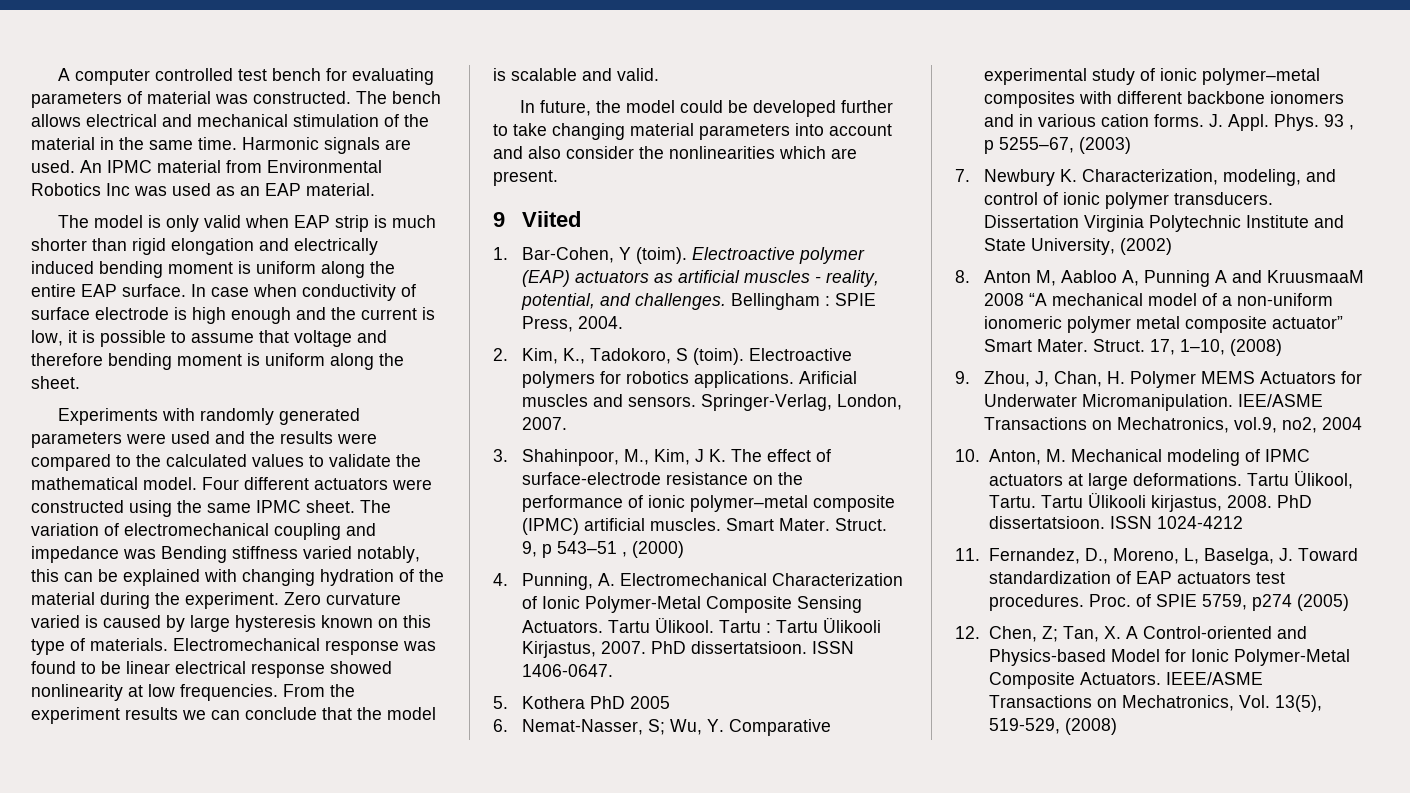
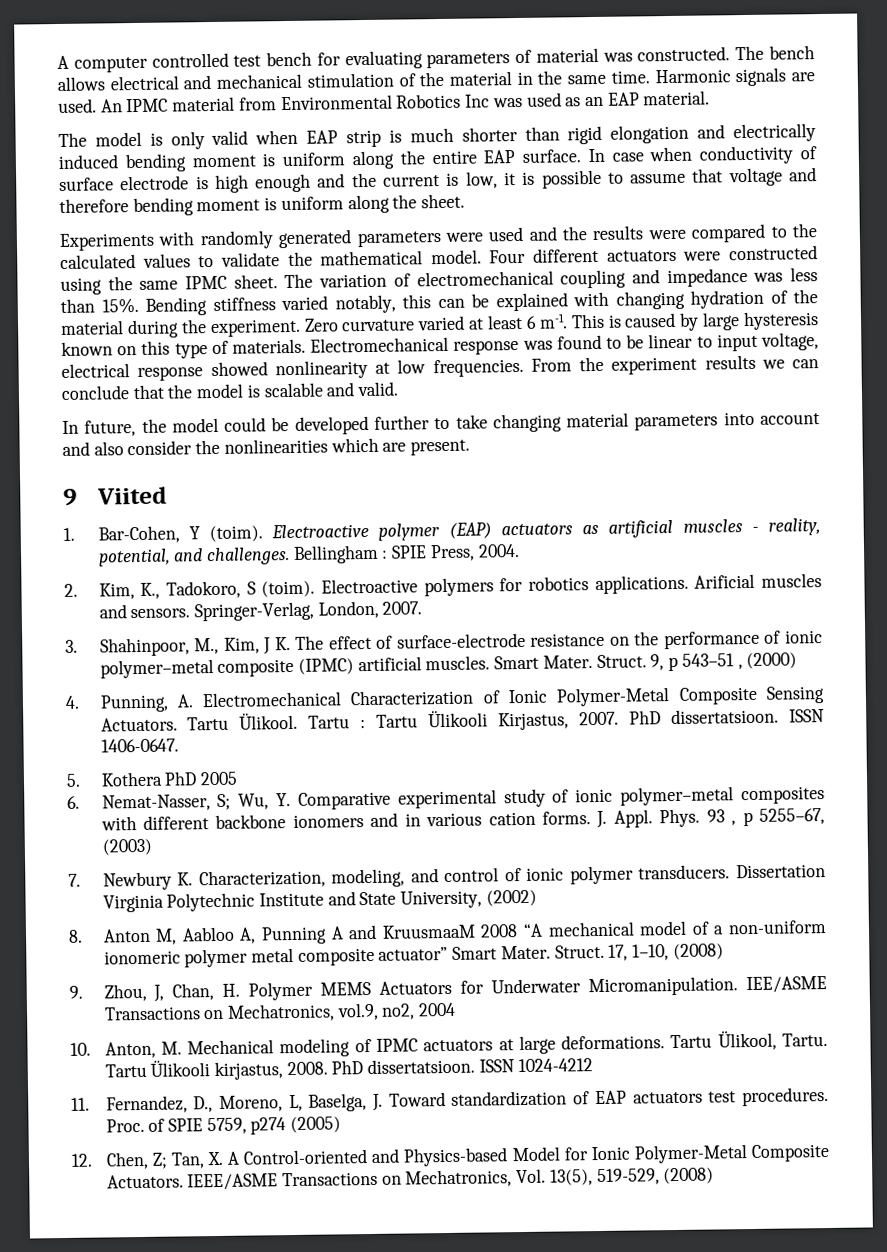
- The variation of electromechanical coupling and impedance was Bending stiffness varied notably, this can be explained with changing hydration of the material during the experiment.
+ The variation of electromechanical coupling and impedance was less than 15%. Bending stiffness varied notably, this can be explained with changing hydration of the material during the experiment.
- Zero curvature varied is caused by large hysteresis known on this type of materials.
+ Zero curvature varied at least 6 m-1. This is caused by large hysteresis known on this type of materials.
- Electromechanical response was found to be linear electrical response showed nonlinearity at low frequencies.
+ Electromechanical response was found to be linear to input voltage, electrical response showed nonlinearity at low frequencies.

